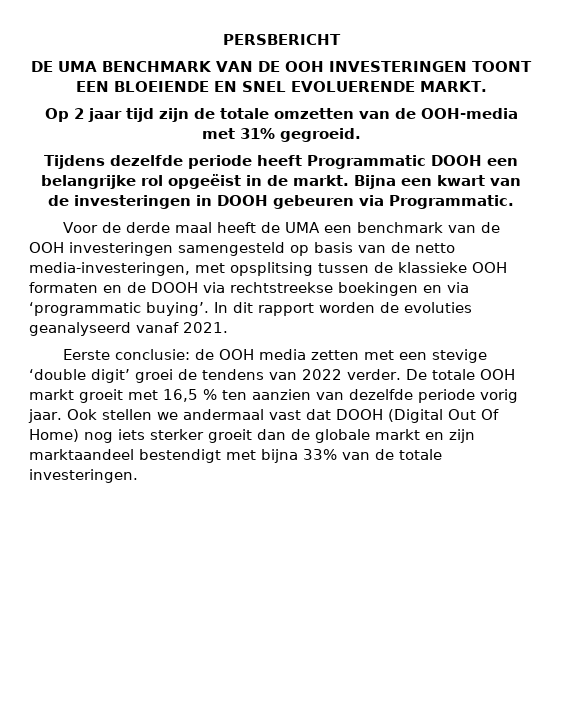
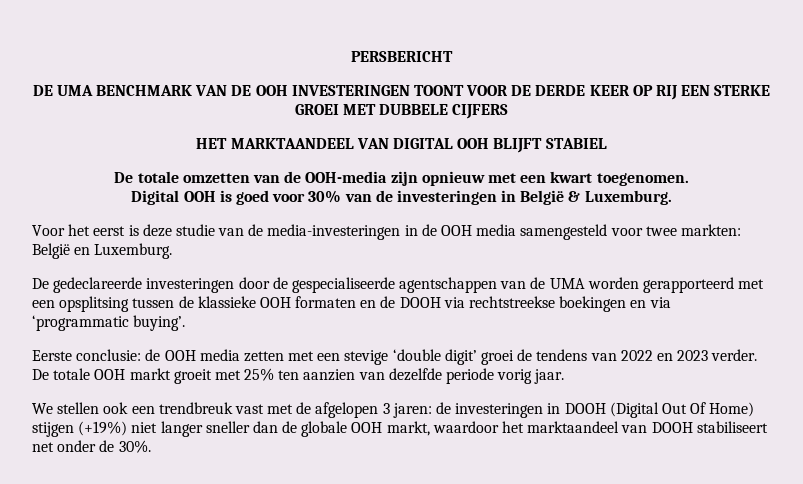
- DE UMA BENCHMARK VAN DE OOH INVESTERINGEN TOONT EEN BLOEIENDE EN SNEL EVOLUERENDE MARKT.
- Op 2 jaar tijd zijn de totale omzetten van de OOH-media met 31% gegroeid.
- Tijdens dezelfde periode heeft Programmatic DOOH een belangrijke rol opgeëist in de markt. Bijna een kwart van de investeringen in DOOH gebeuren via Programmatic.
- Voor de derde maal heeft de UMA een benchmark van de OOH investeringen samengesteld op basis van de netto media-investeringen, met opsplitsing tussen de klassieke OOH formaten en de DOOH via rechtstreekse boekingen en via ‘programmatic buying’. In dit rapport worden de evoluties geanalyseerd vanaf 2021.
+ DE UMA BENCHMARK VAN DE OOH INVESTERINGEN TOONT VOOR DE DERDE KEER OP RIJ EEN STERKE GROEI MET DUBBELE CIJFERS
+ HET MARKTAANDEEL VAN DIGITAL OOH BLIJFT STABIEL
+ De totale omzetten van de OOH-media zijn opnieuw met een kwart toegenomen.
+ Digital OOH is goed voor 30% van de investeringen in België & Luxemburg.
+ Voor het eerst is deze studie van de media-investeringen in de OOH media samengesteld voor twee markten: België en Luxemburg.
+ De gedeclareerde investeringen door de gespecialiseerde agentschappen van de UMA worden gerapporteerd met een opsplitsing tussen de klassieke OOH formaten en de DOOH via rechtstreekse boekingen en via ‘programmatic buying’.
- Eerste conclusie: de OOH media zetten met een stevige ‘double digit’ groei de tendens van 2022 verder.
+ Eerste conclusie: de OOH media zetten met een stevige ‘double digit’ groei de tendens van 2022 en 2023 verder.
- De totale OOH markt groeit met 16,5 % ten aanzien van dezelfde periode vorig jaar. Ook stellen we andermaal vast dat DOOH (Digital Out Of Home) nog iets sterker groeit dan de globale markt en zijn marktaandeel bestendigt met bijna 33% van de totale investeringen.
+ De totale OOH markt groeit met 25% ten aanzien van dezelfde periode vorig jaar.
+ We stellen ook een trendbreuk vast met de afgelopen 3 jaren: de investeringen in DOOH (Digital Out Of Home) stijgen (+19%) niet langer sneller dan de globale OOH markt, waardoor het marktaandeel van DOOH stabiliseert net onder de 30%.

